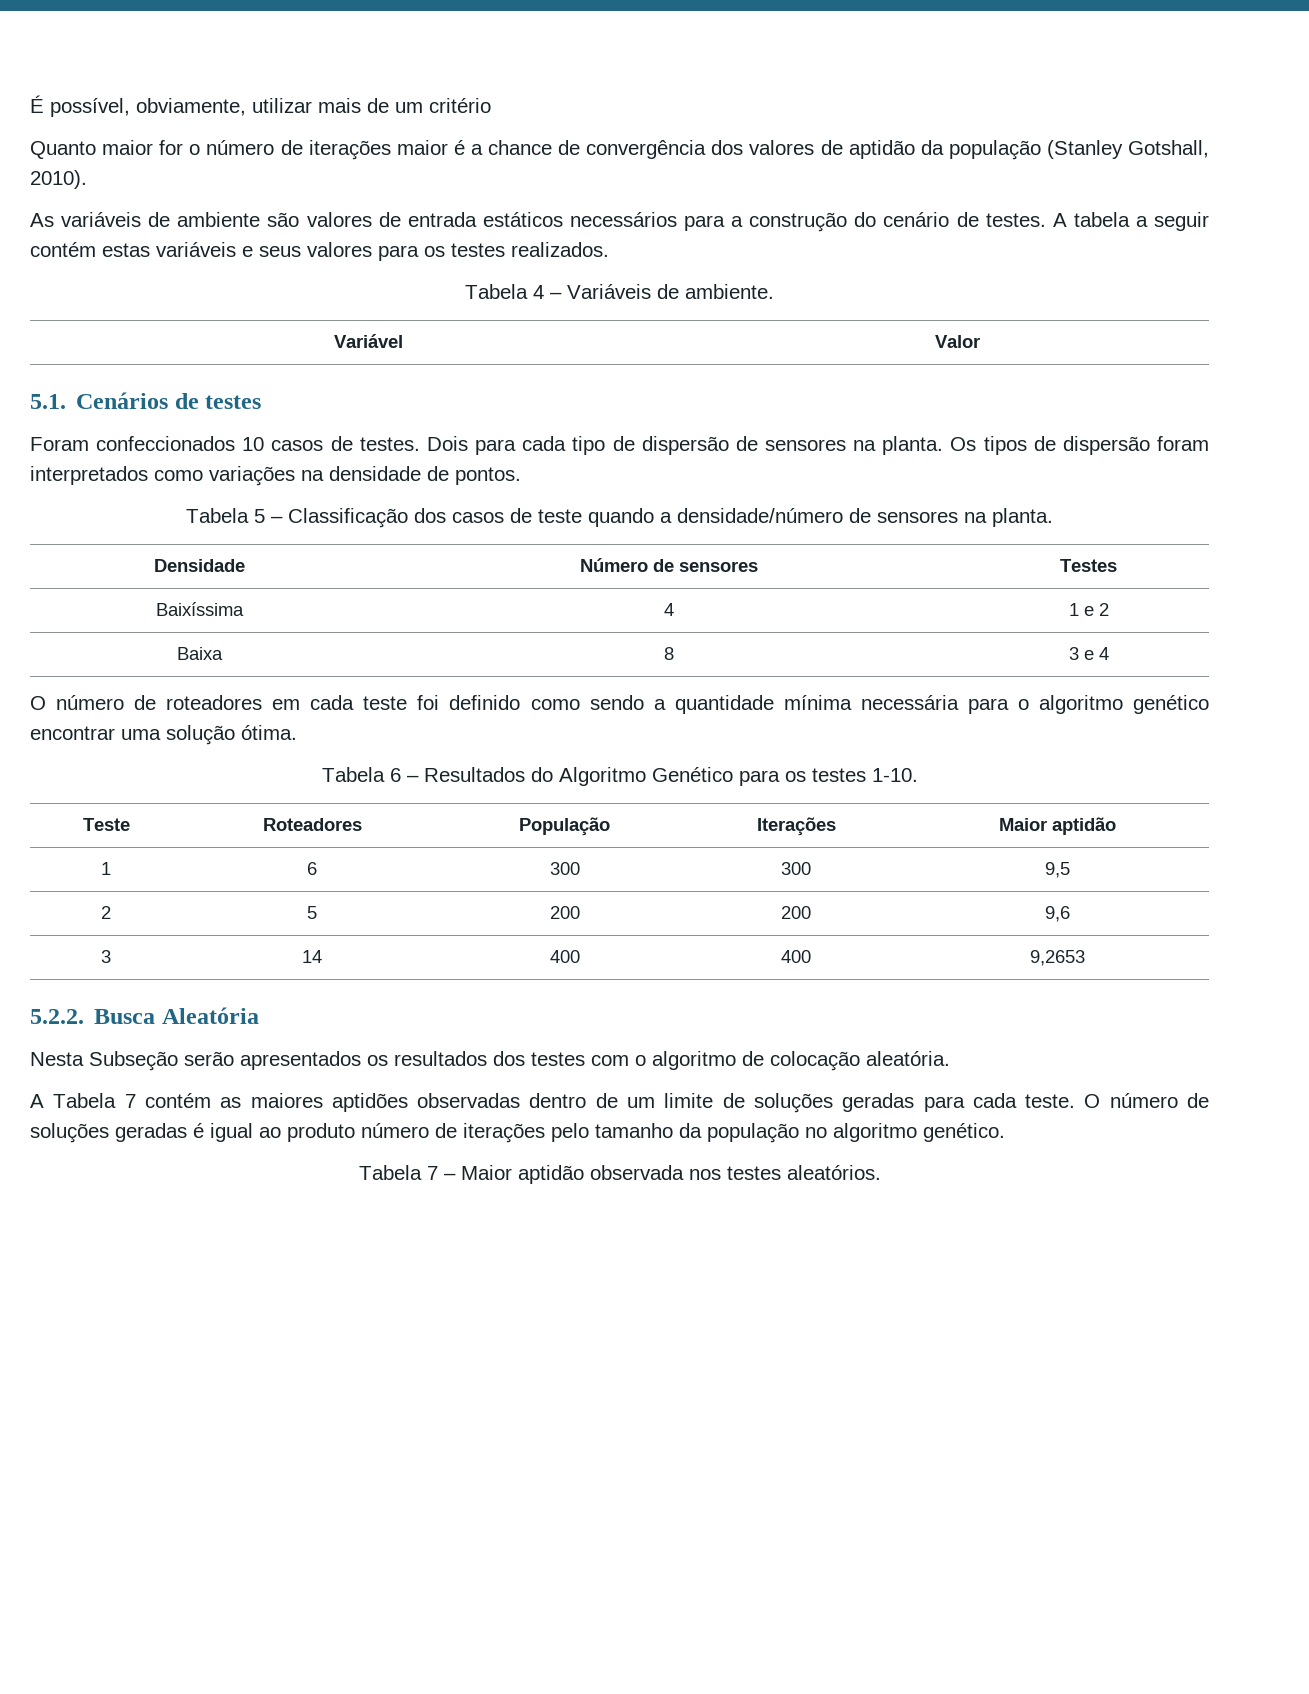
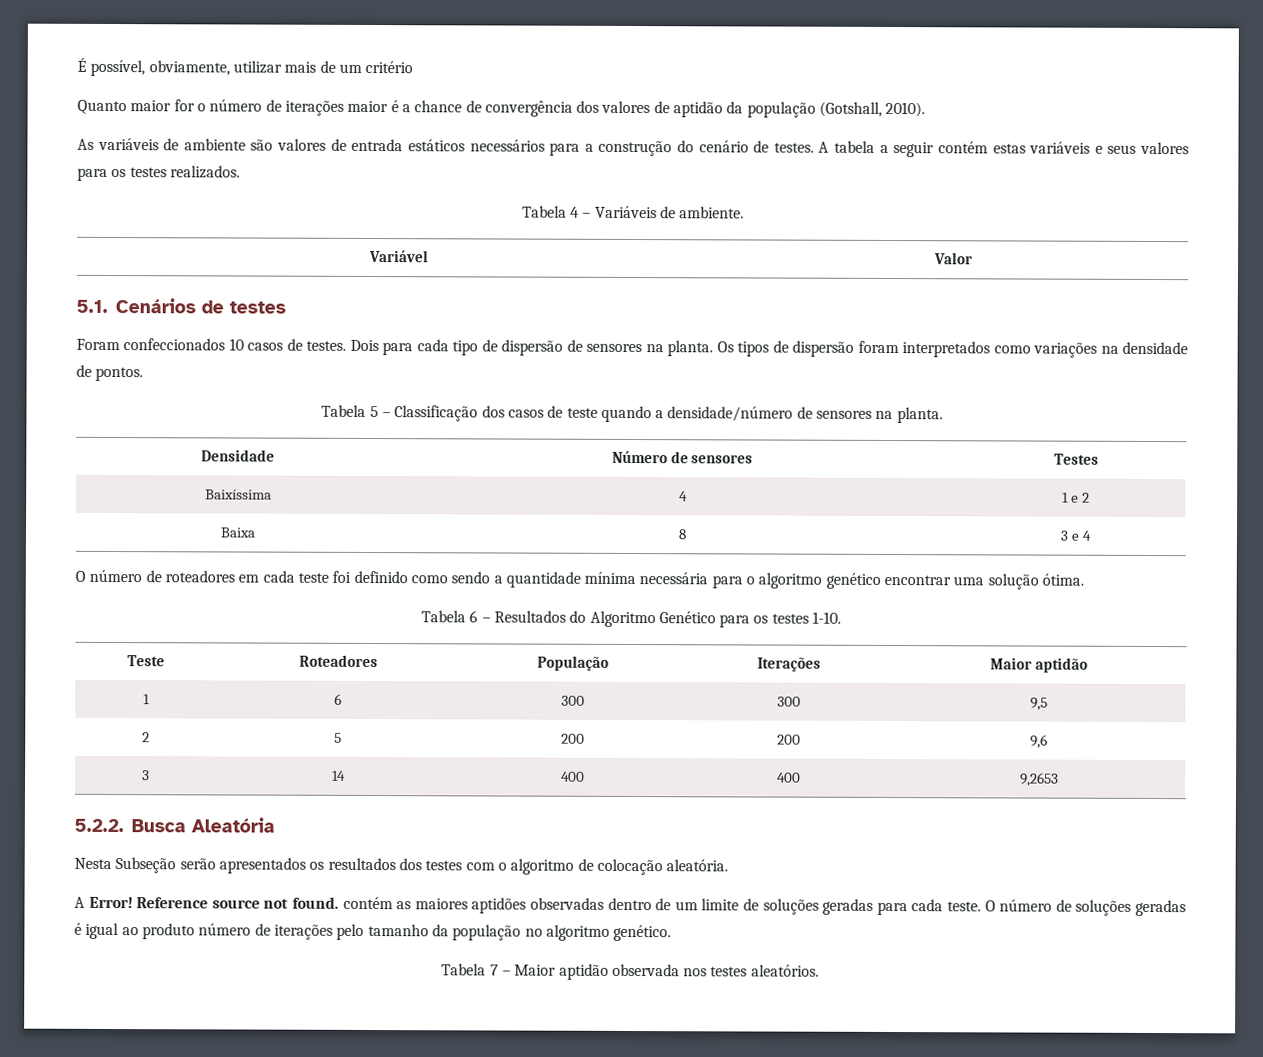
- Quanto maior for o número de iterações maior é a chance de convergência dos valores de aptidão da população (Stanley Gotshall, 2010).
+ Quanto maior for o número de iterações maior é a chance de convergência dos valores de aptidão da população (Gotshall, 2010).
- A Tabela 7 contém as maiores aptidões observadas dentro de um limite de soluções geradas para cada teste.
+ A Error! Reference source not found. contém as maiores aptidões observadas dentro de um limite de soluções geradas para cada teste.

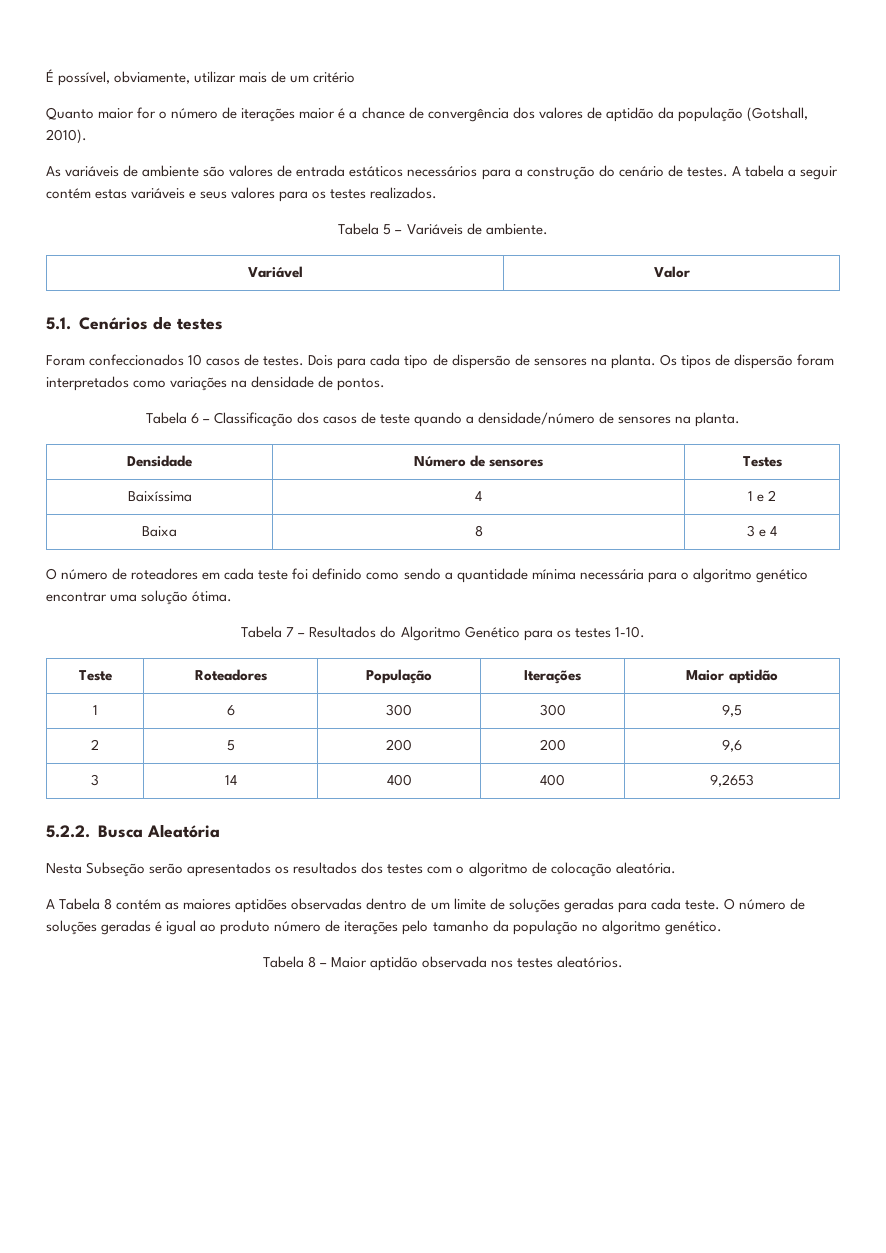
- Tabela 4 – Variáveis de ambiente.
+ Tabela 5 – Variáveis de ambiente.
- Tabela 5 – Classificação dos casos de teste quando a densidade/número de sensores na planta.
+ Tabela 6 – Classificação dos casos de teste quando a densidade/número de sensores na planta.
- Tabela 6 – Resultados do Algoritmo Genético para os testes 1-10.
+ Tabela 7 – Resultados do Algoritmo Genético para os testes 1-10.
- A Error! Reference source not found. contém as maiores aptidões observadas dentro de um limite de soluções geradas para cada teste.
+ A Tabela 8 contém as maiores aptidões observadas dentro de um limite de soluções geradas para cada teste.
- Tabela 7 – Maior aptidão observada nos testes aleatórios.
+ Tabela 8 – Maior aptidão observada nos testes aleatórios.

